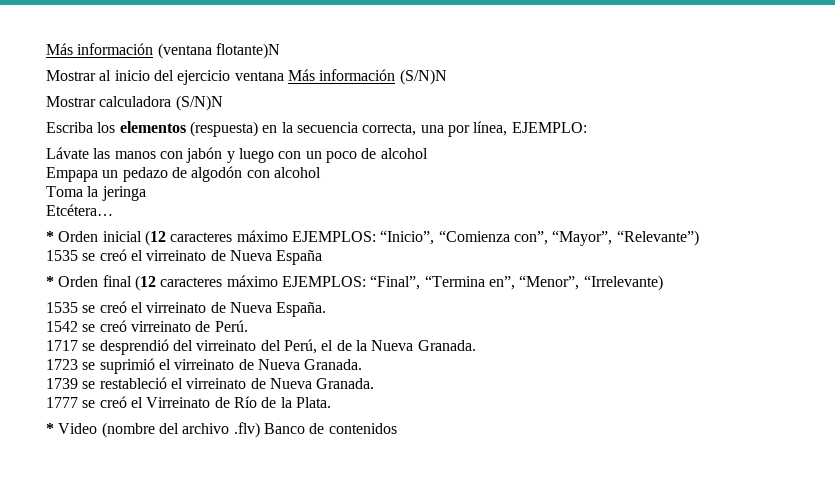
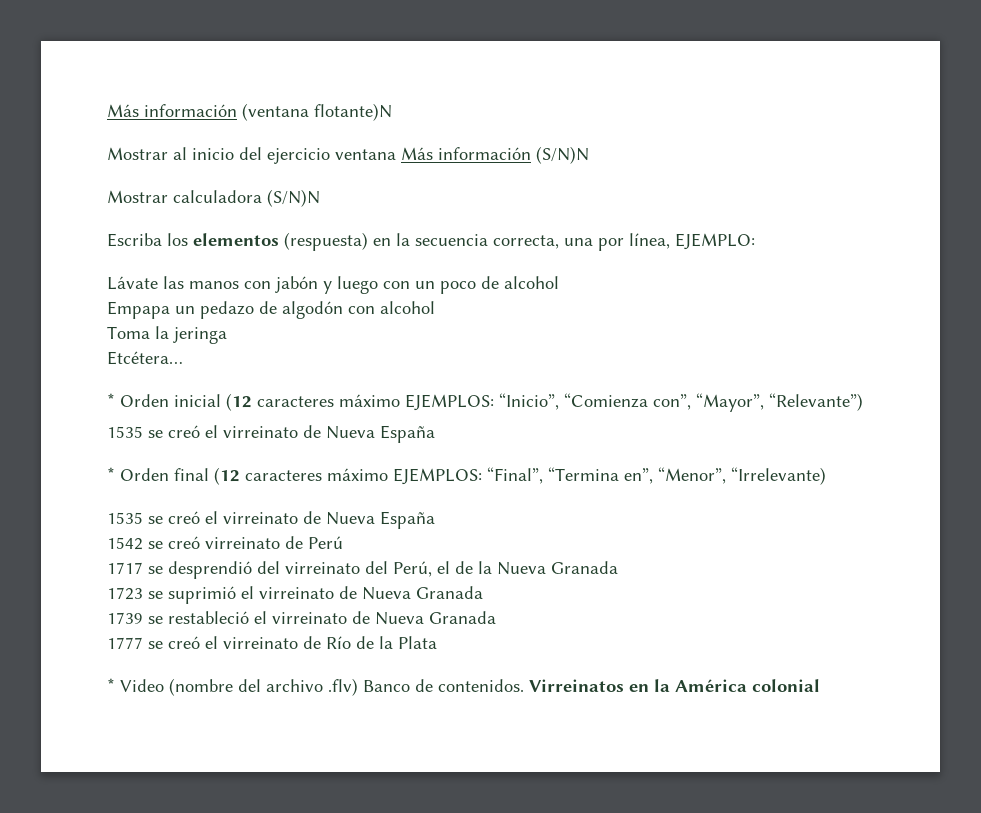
  * Orden final (12 caracteres máximo EJEMPLOS: “Final”, “Termina en”, “Menor”, “Irrelevante)
- 1535 se creó el virreinato de Nueva España.
+ 1535 se creó el virreinato de Nueva España
- 1542 se creó virreinato de Perú.
+ 1542 se creó virreinato de Perú
- 1717 se desprendió del virreinato del Perú, el de la Nueva Granada.
+ 1717 se desprendió del virreinato del Perú, el de la Nueva Granada
- 1723 se suprimió el virreinato de Nueva Granada.
+ 1723 se suprimió el virreinato de Nueva Granada
- 1739 se restableció el virreinato de Nueva Granada.
+ 1739 se restableció el virreinato de Nueva Granada
- 1777 se creó el Virreinato de Río de la Plata.
+ 1777 se creó el virreinato de Río de la Plata
- * Video (nombre del archivo .flv) Banco de contenidos
+ * Video (nombre del archivo .flv) Banco de contenidos. Virreinatos en la América colonial

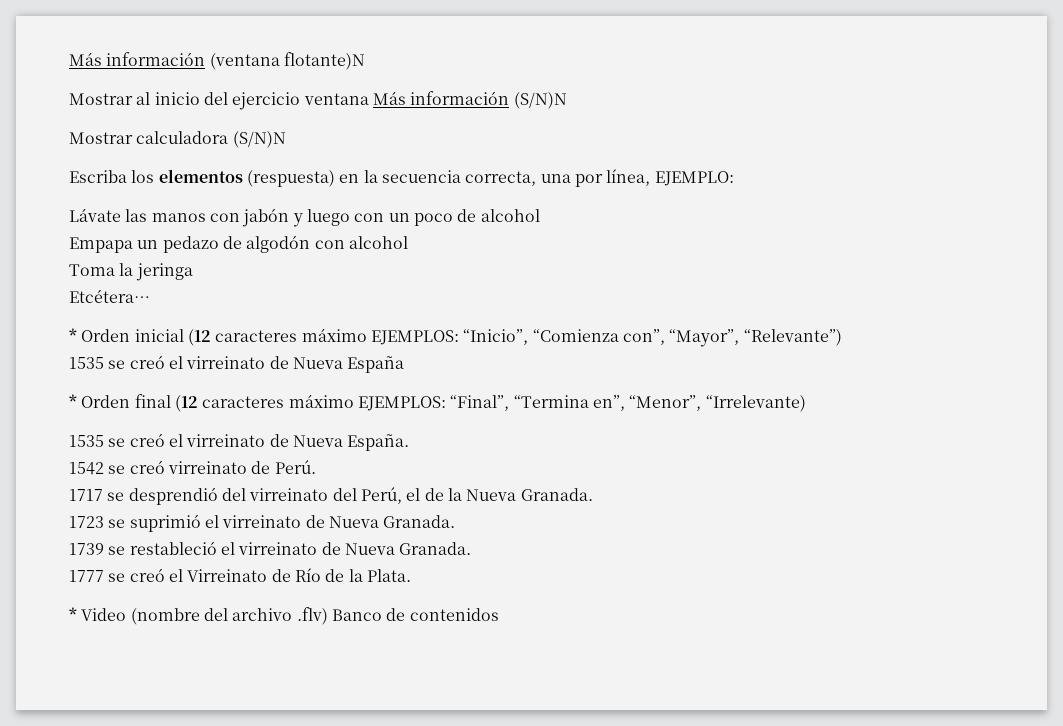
  * Orden final (12 caracteres máximo EJEMPLOS: “Final”, “Termina en”, “Menor”, “Irrelevante)
- 1535 se creó el virreinato de Nueva España
+ 1535 se creó el virreinato de Nueva España.
- 1542 se creó virreinato de Perú
+ 1542 se creó virreinato de Perú.
- 1717 se desprendió del virreinato del Perú, el de la Nueva Granada
+ 1717 se desprendió del virreinato del Perú, el de la Nueva Granada.
- 1723 se suprimió el virreinato de Nueva Granada
+ 1723 se suprimió el virreinato de Nueva Granada.
- 1739 se restableció el virreinato de Nueva Granada
+ 1739 se restableció el virreinato de Nueva Granada.
- 1777 se creó el virreinato de Río de la Plata
+ 1777 se creó el Virreinato de Río de la Plata.
- * Video (nombre del archivo .flv) Banco de contenidos. Virreinatos en la América colonial
+ * Video (nombre del archivo .flv) Banco de contenidos

